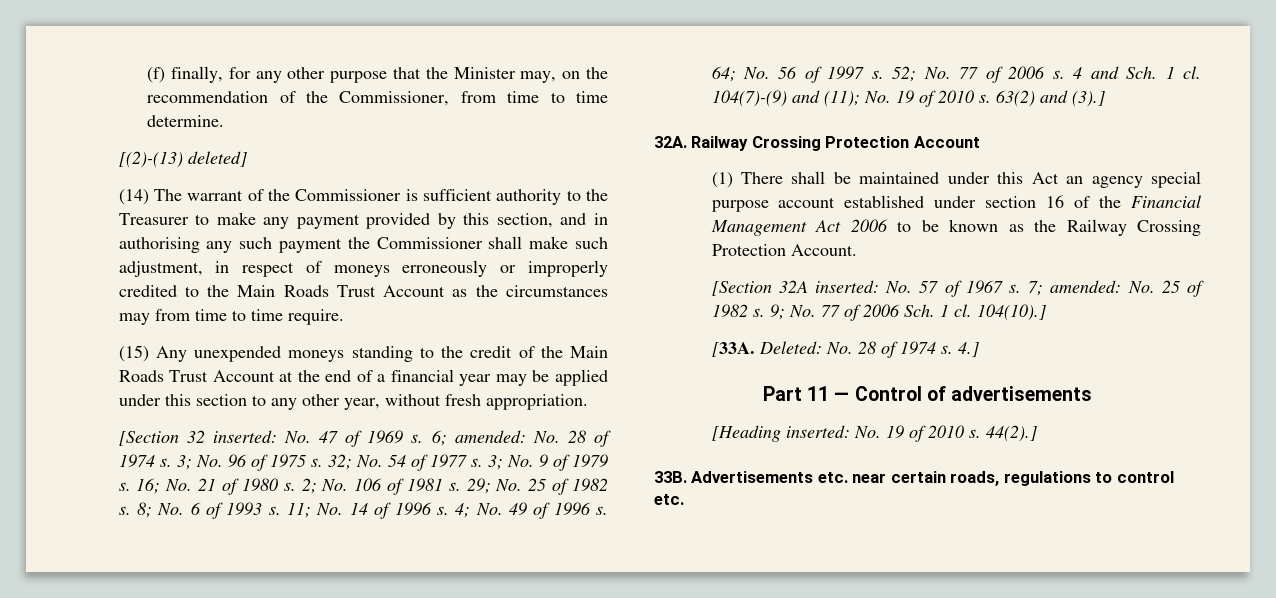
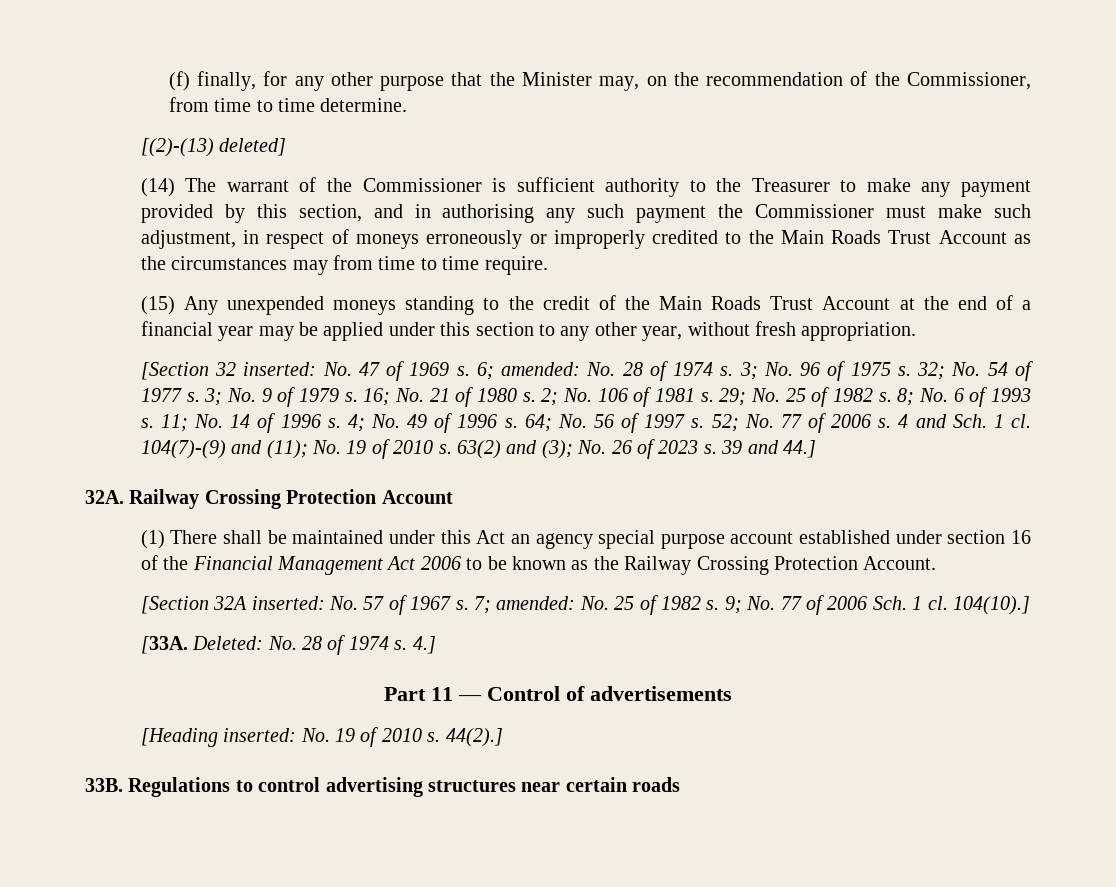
- (14) The warrant of the Commissioner is sufficient authority to the Treasurer to make any payment provided by this section, and in authorising any such payment the Commissioner shall make such adjustment, in respect of moneys erroneously or improperly credited to the Main Roads Trust Account as the circumstances may from time to time require.
+ (14) The warrant of the Commissioner is sufficient authority to the Treasurer to make any payment provided by this section, and in authorising any such payment the Commissioner must make such adjustment, in respect of moneys erroneously or improperly credited to the Main Roads Trust Account as the circumstances may from time to time require.
- 63(2) and (3).]
+ 63(2) and (3); No. 26 of 2023 s. 39 and 44.]
- Advertisements etc. near certain roads, regulations to control etc.
+ Regulations to control advertising structures near certain roads

